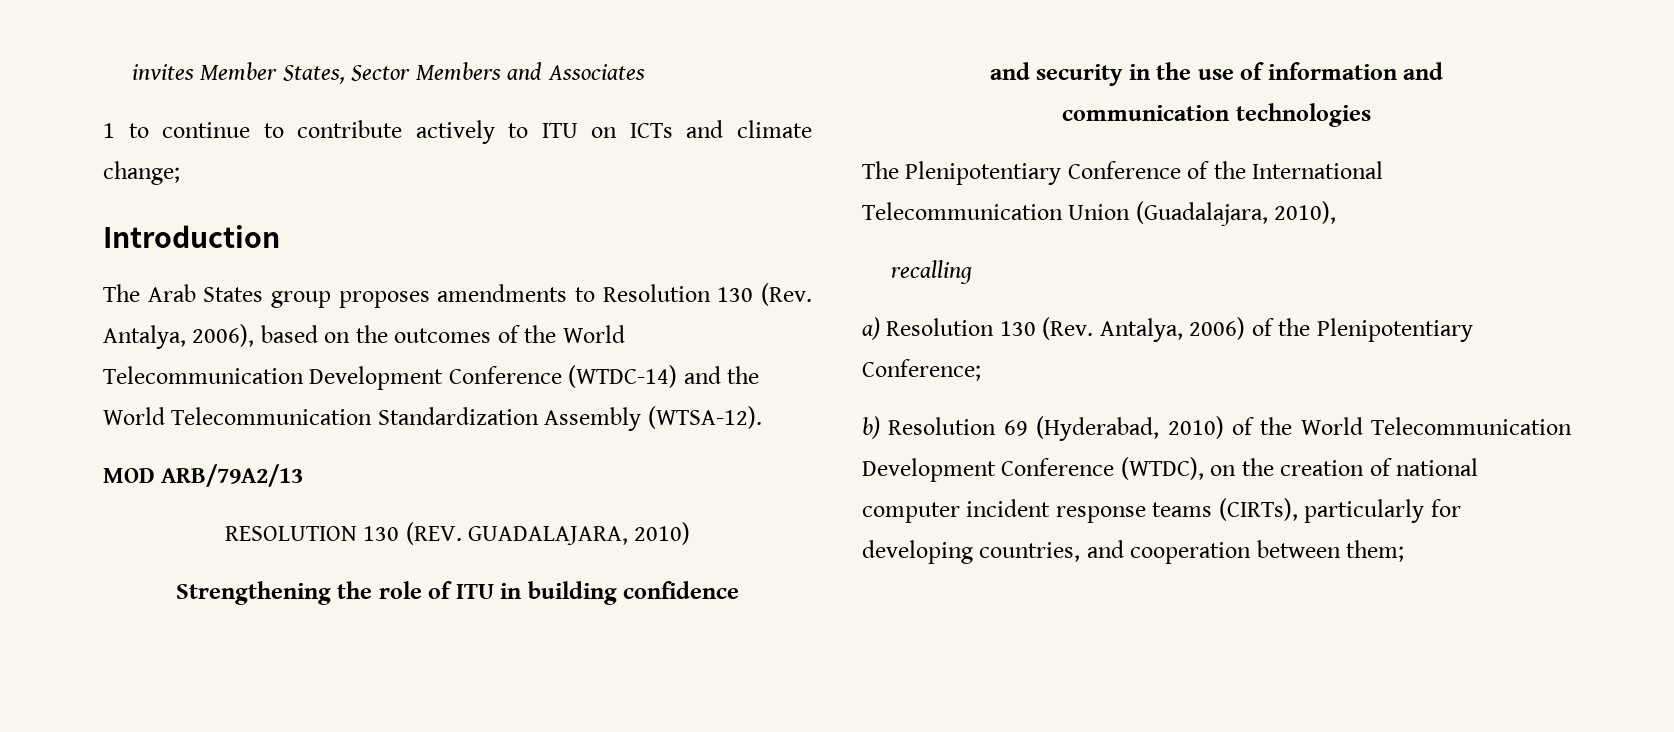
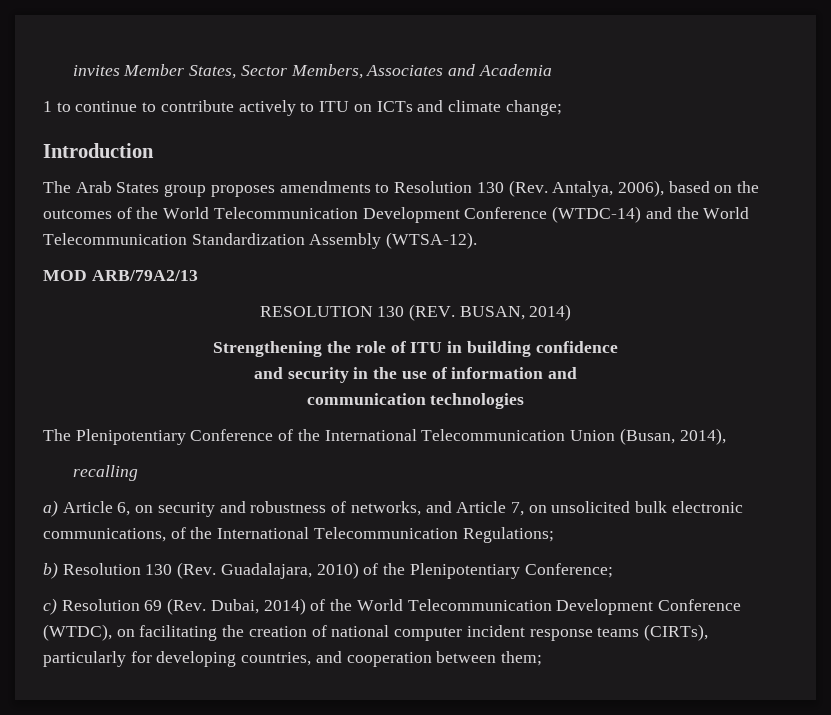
- invites Member States, Sector Members and Associates
+ invites Member States, Sector Members, Associates and Academia
- RESOLUTION 130 (REV. GUADALAJARA, 2010)
+ RESOLUTION 130 (REV. BUSAN, 2014)
- The Plenipotentiary Conference of the International Telecommunication Union (Guadalajara, 2010),
+ The Plenipotentiary Conference of the International Telecommunication Union (Busan, 2014),
- a) Resolution 130 (Rev. Antalya, 2006) of the Plenipotentiary Conference;
+ a) Article 6, on security and robustness of networks, and Article 7, on unsolicited bulk electronic communications, of the International Telecommunication Regulations;
+ b) Resolution 130 (Rev. Guadalajara, 2010) of the Plenipotentiary Conference;
- b) Resolution 69 (Hyderabad, 2010) of the World Telecommunication Development Conference (WTDC), on the creation of national computer incident response teams (CIRTs), particularly for developing countries, and cooperation between them;
+ c) Resolution 69 (Rev. Dubai, 2014) of the World Telecommunication Development Conference (WTDC), on facilitating the creation of national computer incident response teams (CIRTs), particularly for developing countries, and cooperation between them;

